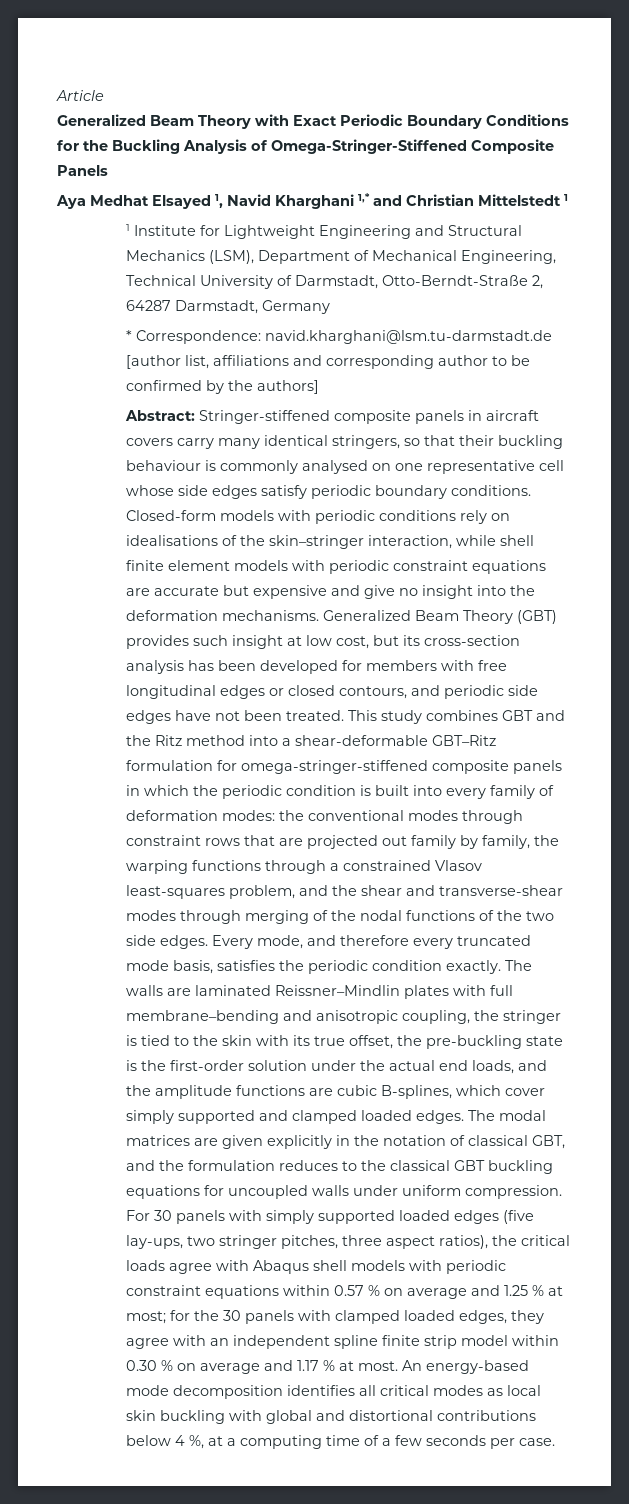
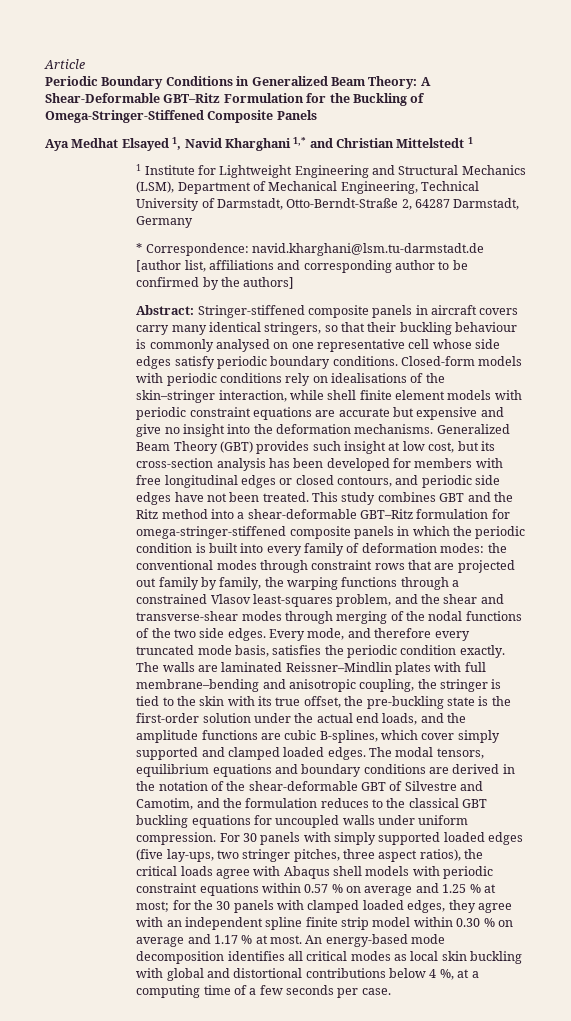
- Generalized Beam Theory with Exact Periodic Boundary Conditions for the Buckling Analysis of Omega-Stringer-Stiffened Composite Panels
+ Periodic Boundary Conditions in Generalized Beam Theory: A Shear-Deformable GBT–Ritz Formulation for the Buckling of Omega-Stringer-Stiffened Composite Panels
- The modal matrices are given explicitly in the notation of classical GBT, and the formulation reduces to the classical GBT buckling equations for uncoupled walls under uniform compression.
+ The modal tensors, equilibrium equations and boundary conditions are derived in the notation of the shear-deformable GBT of Silvestre and Camotim, and the formulation reduces to the classical GBT buckling equations for uncoupled walls under uniform compression.

